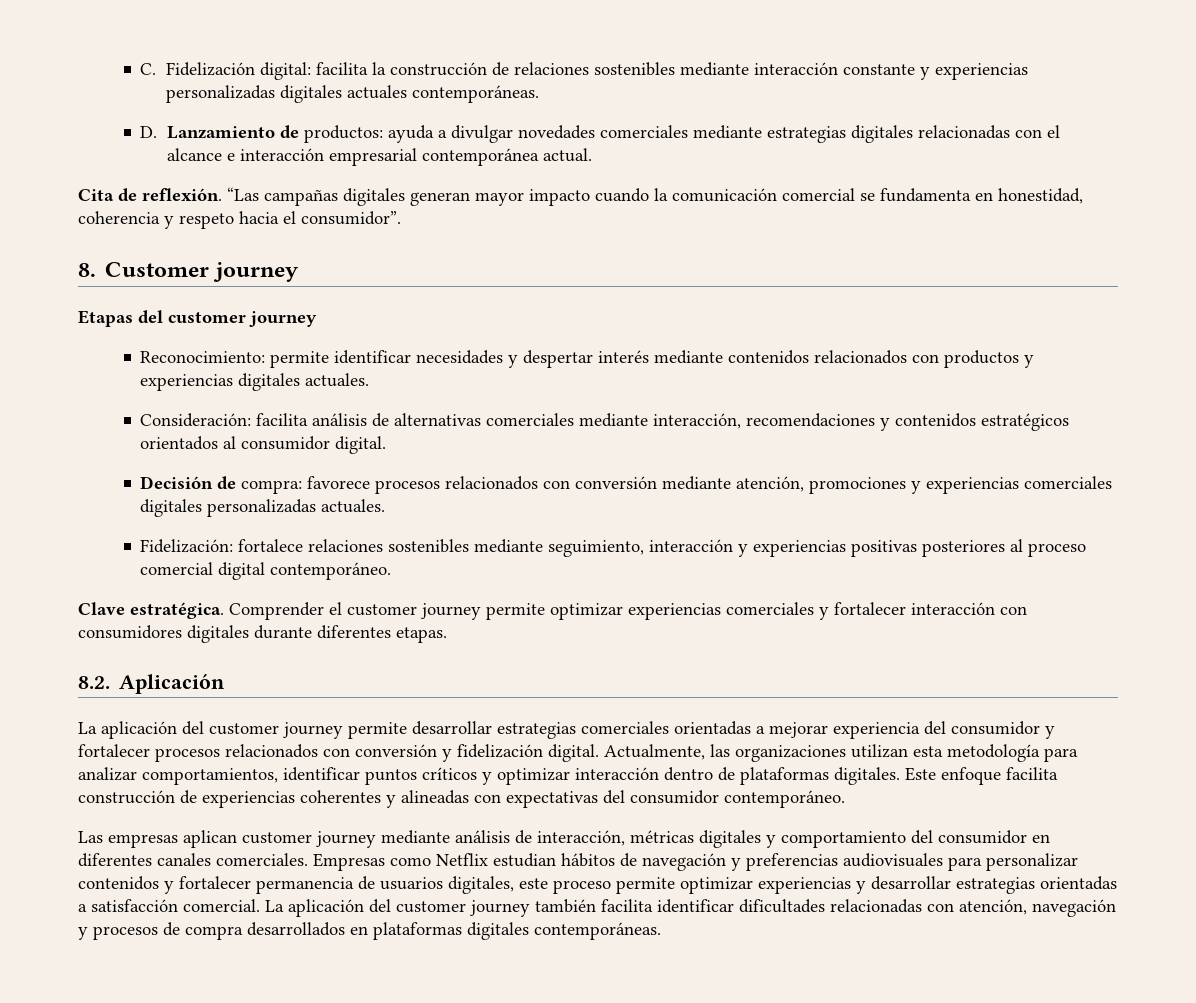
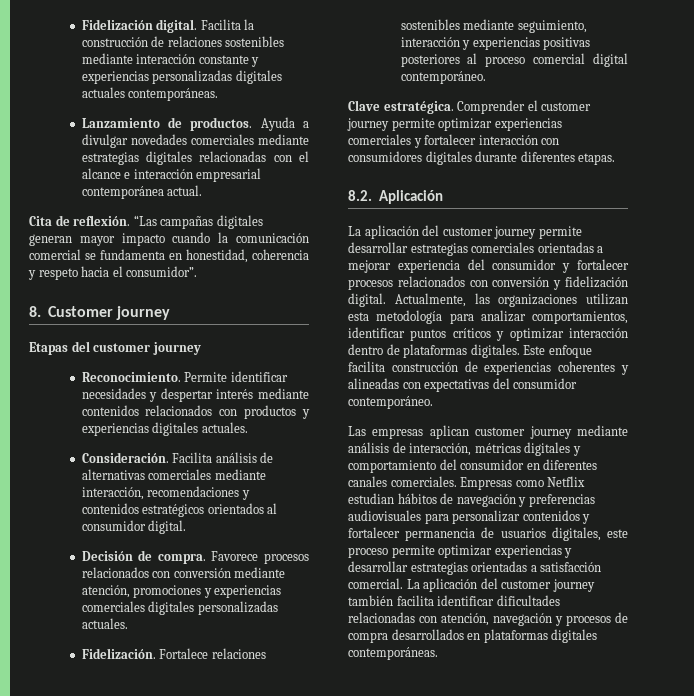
- C. Fidelización digital: facilita la construcción de relaciones sostenibles mediante interacción constante y experiencias personalizadas digitales actuales contemporáneas.
+ Fidelización digital. Facilita la construcción de relaciones sostenibles mediante interacción constante y experiencias personalizadas digitales actuales contemporáneas.
- D. Lanzamiento de productos: ayuda a divulgar novedades comerciales mediante estrategias digitales relacionadas con el alcance e interacción empresarial contemporánea actual.
+ Lanzamiento de productos. Ayuda a divulgar novedades comerciales mediante estrategias digitales relacionadas con el alcance e interacción empresarial contemporánea actual.
- Reconocimiento: permite identificar necesidades y despertar interés mediante contenidos relacionados con productos y experiencias digitales actuales.
+ Reconocimiento. Permite identificar necesidades y despertar interés mediante contenidos relacionados con productos y experiencias digitales actuales.
- Consideración: facilita análisis de alternativas comerciales mediante interacción, recomendaciones y contenidos estratégicos orientados al consumidor digital.
+ Consideración. Facilita análisis de alternativas comerciales mediante interacción, recomendaciones y contenidos estratégicos orientados al consumidor digital.
- Decisión de compra: favorece procesos relacionados con conversión mediante atención, promociones y experiencias comerciales digitales personalizadas actuales.
+ Decisión de compra. Favorece procesos relacionados con conversión mediante atención, promociones y experiencias comerciales digitales personalizadas actuales.
- Fidelización: fortalece relaciones sostenibles mediante seguimiento, interacción y experiencias positivas posteriores al proceso comercial digital contemporáneo.
+ Fidelización. Fortalece relaciones sostenibles mediante seguimiento, interacción y experiencias positivas posteriores al proceso comercial digital contemporáneo.

